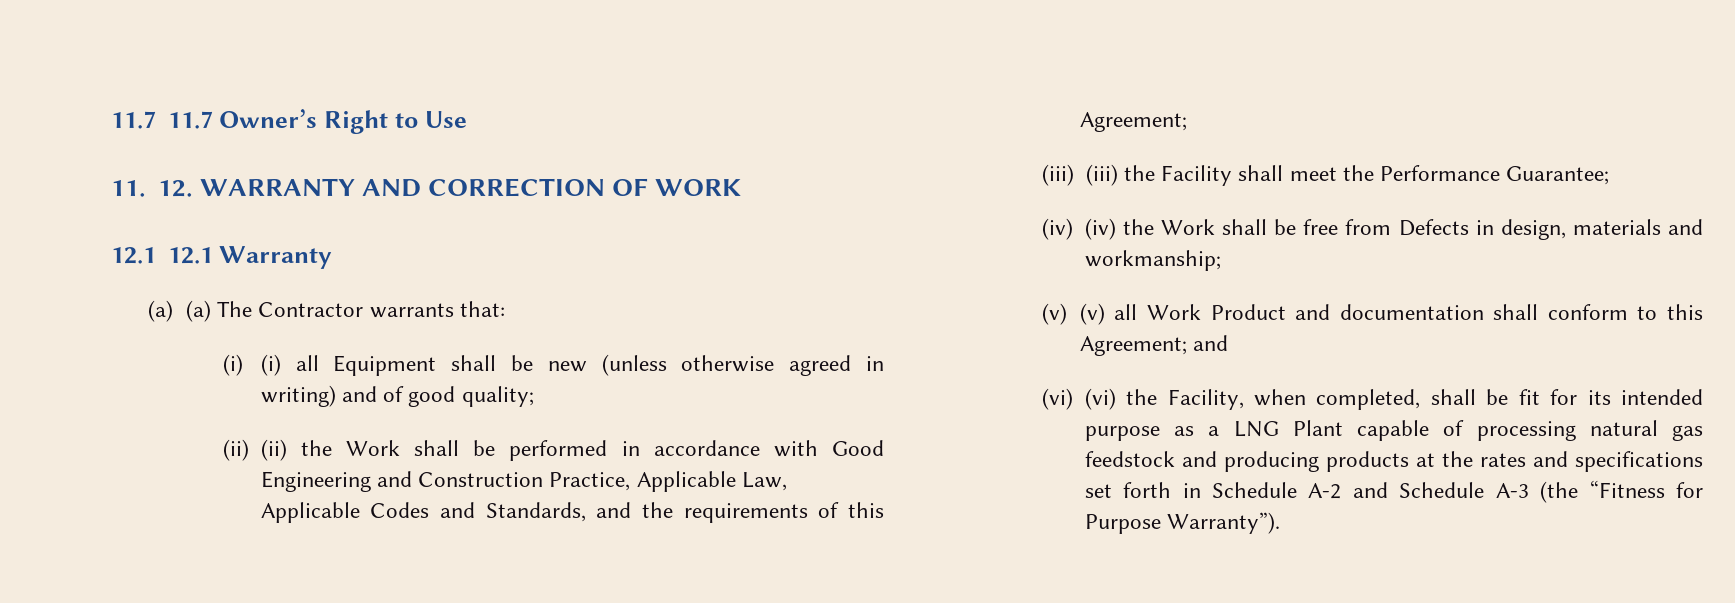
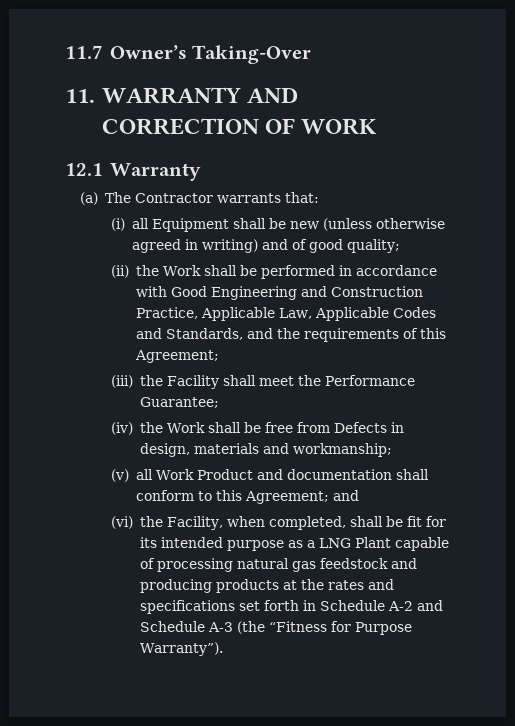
- 11.7 11.7 Owner’s Right to Use
+ 11.7 Owner’s Taking-Over
- 11. 12. WARRANTY AND CORRECTION OF WORK
+ 11. WARRANTY AND CORRECTION OF WORK
- 12.1 12.1 Warranty
+ 12.1 Warranty
- (a) (a) The Contractor warrants that:
+ (a) The Contractor warrants that:
- (i) (i) all Equipment shall be new (unless otherwise agreed in writing) and of good quality;
+ (i) all Equipment shall be new (unless otherwise agreed in writing) and of good quality;
- (ii) (ii) the Work shall be performed in accordance with Good Engineering and Construction Practice, Applicable Law, Applicable Codes and Standards, and the requirements of this Agreement;
+ (ii) the Work shall be performed in accordance with Good Engineering and Construction Practice, Applicable Law, Applicable Codes and Standards, and the requirements of this Agreement;
- (iii) (iii) the Facility shall meet the Performance Guarantee;
+ (iii) the Facility shall meet the Performance Guarantee;
- (iv) (iv) the Work shall be free from Defects in design, materials and workmanship;
+ (iv) the Work shall be free from Defects in design, materials and workmanship;
- (v) (v) all Work Product and documentation shall conform to this Agreement; and
+ (v) all Work Product and documentation shall conform to this Agreement; and
- (vi) (vi) the Facility, when completed, shall be fit for its intended purpose as a LNG Plant capable of processing natural gas feedstock and producing products at the rates and specifications set forth in Schedule A-2 and Schedule A-3 (the “Fitness for Purpose Warranty”).
+ (vi) the Facility, when completed, shall be fit for its intended purpose as a LNG Plant capable of processing natural gas feedstock and producing products at the rates and specifications set forth in Schedule A-2 and Schedule A-3 (the “Fitness for Purpose Warranty”).

